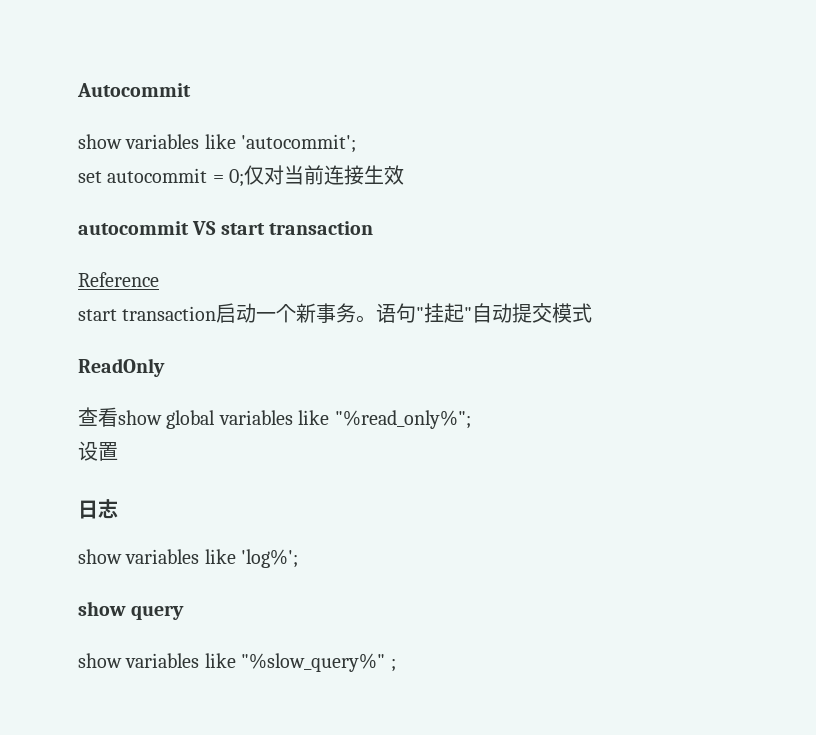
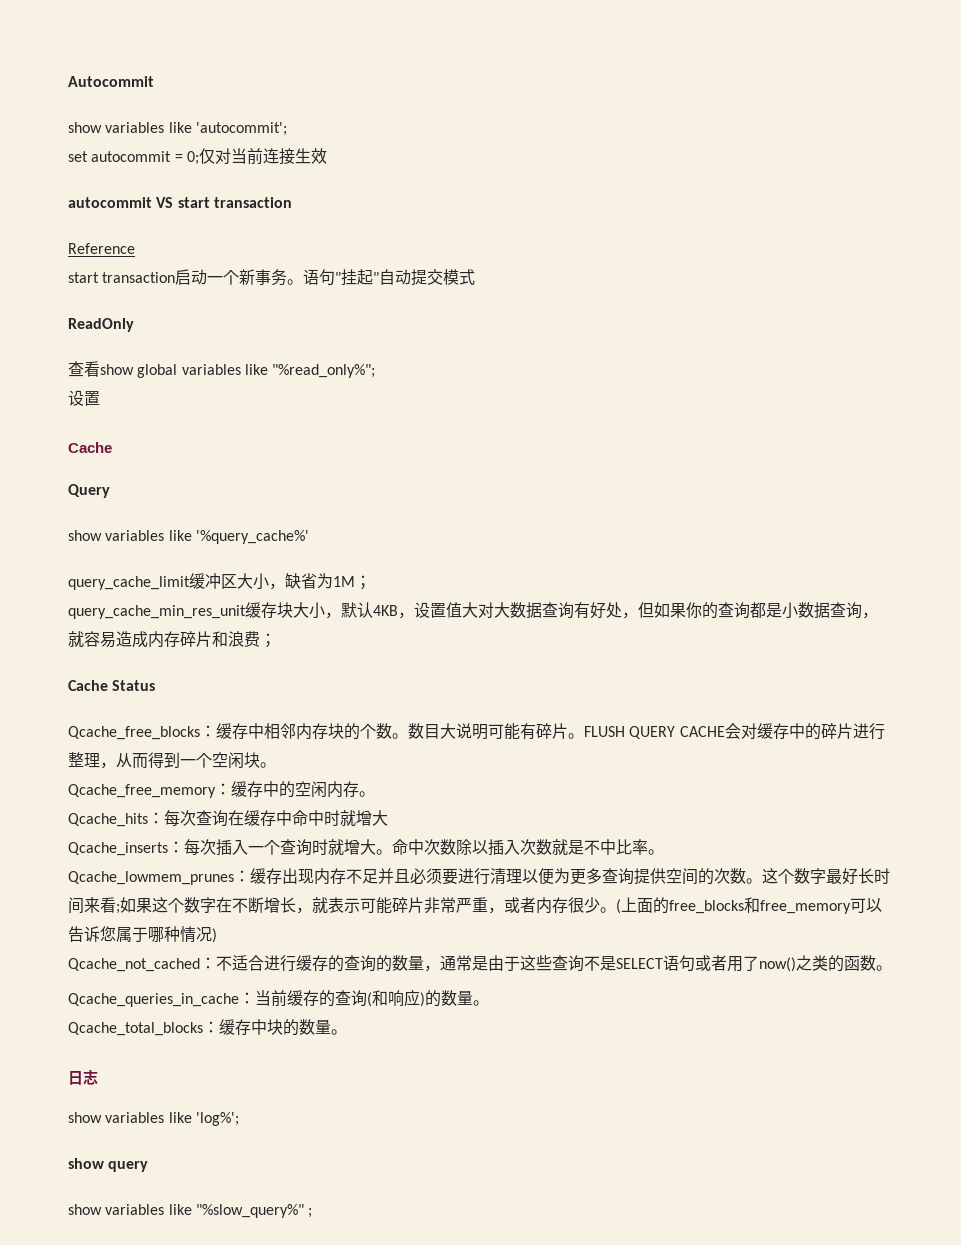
  查看show global variables like "%read_only%";
  设置
+ Cache
+ Query
+ show variables like '%query_cache%'
+ query_cache_limit缓冲区大小，缺省为1M；
+ query_cache_min_res_unit缓存块大小，默认4KB，设置值大对大数据查询有好处，但如果你的查询都是小数据查询，就容易造成内存碎片和浪费；
+ Cache Status
+ Qcache_free_blocks：缓存中相邻内存块的个数。数目大说明可能有碎片。FLUSH QUERY CACHE会对缓存中的碎片进行整理，从而得到一个空闲块。
+ Qcache_free_memory：缓存中的空闲内存。
+ Qcache_hits：每次查询在缓存中命中时就增大
+ Qcache_inserts：每次插入一个查询时就增大。命中次数除以插入次数就是不中比率。
+ Qcache_lowmem_prunes：缓存出现内存不足并且必须要进行清理以便为更多查询提供空间的次数。这个数字最好长时间来看;如果这个数字在不断增长，就表示可能碎片非常严重，或者内存很少。(上面的free_blocks和free_memory可以告诉您属于哪种情况)
+ Qcache_not_cached：不适合进行缓存的查询的数量，通常是由于这些查询不是SELECT语句或者用了now()之类的函数。
+ Qcache_queries_in_cache：当前缓存的查询(和响应)的数量。
+ Qcache_total_blocks：缓存中块的数量。

